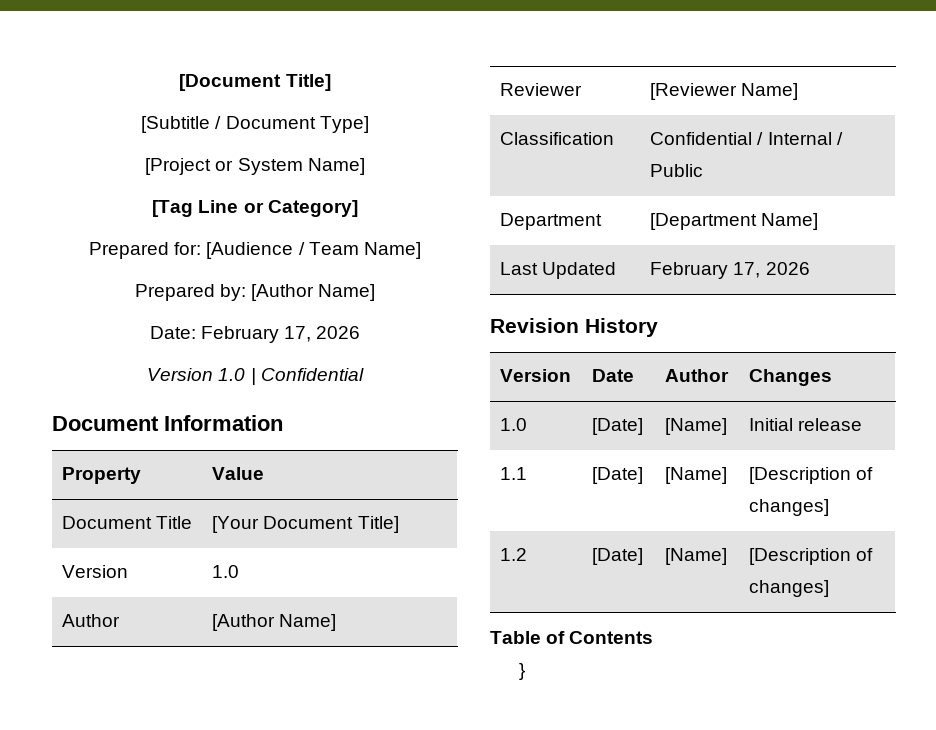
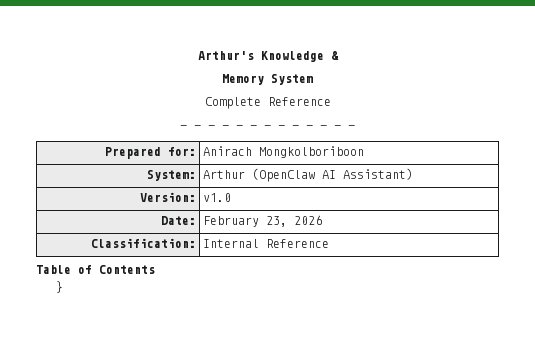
- [Document Title]
- [Subtitle / Document Type]
- [Project or System Name]
- [Tag Line or Category]
- Prepared for: [Audience / Team Name]
- Prepared by: [Author Name]
- Date: February 17, 2026
- Version 1.0 | Confidential
- Document Information
- Property | Value
- Document Title | [Your Document Title]
- Version | 1.0
- Author | [Author Name]
- Reviewer | [Reviewer Name]
- Classification | Confidential / Internal / Public
- Department | [Department Name]
- Last Updated | February 17, 2026
- Revision History
- Version | Date | Author | Changes
- 1.0 | [Date] | [Name] | Initial release
- 1.1 | [Date] | [Name] | [Description of changes]
- 1.2 | [Date] | [Name] | [Description of changes]
+ Arthur's Knowledge &
+ Memory System
+ Complete Reference
+ — — — — — — — — — — — — —
+ Prepared for: | Anirach Mongkolboriboon
+ System: | Arthur (OpenClaw AI Assistant)
+ Version: | v1.0
+ Date: | February 23, 2026
+ Classification: | Internal Reference

